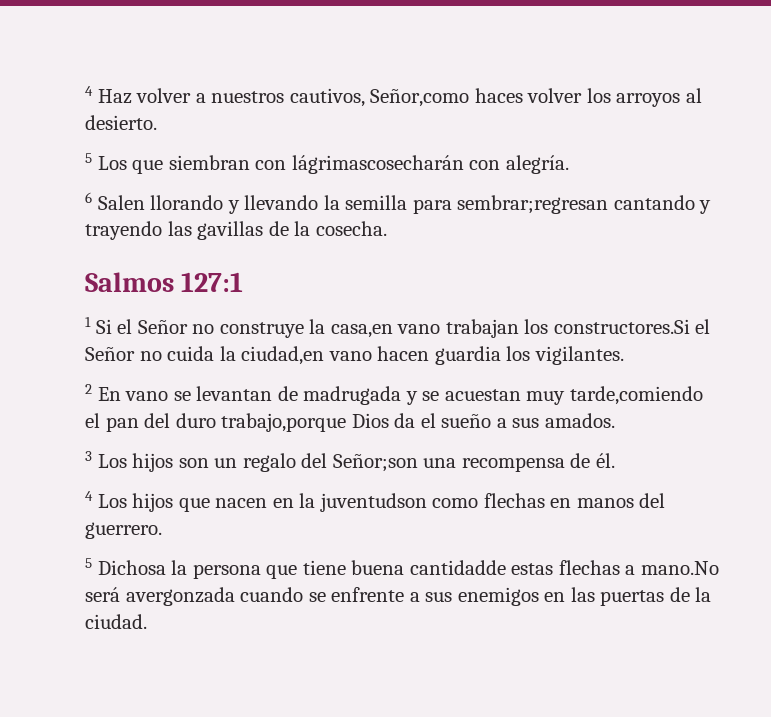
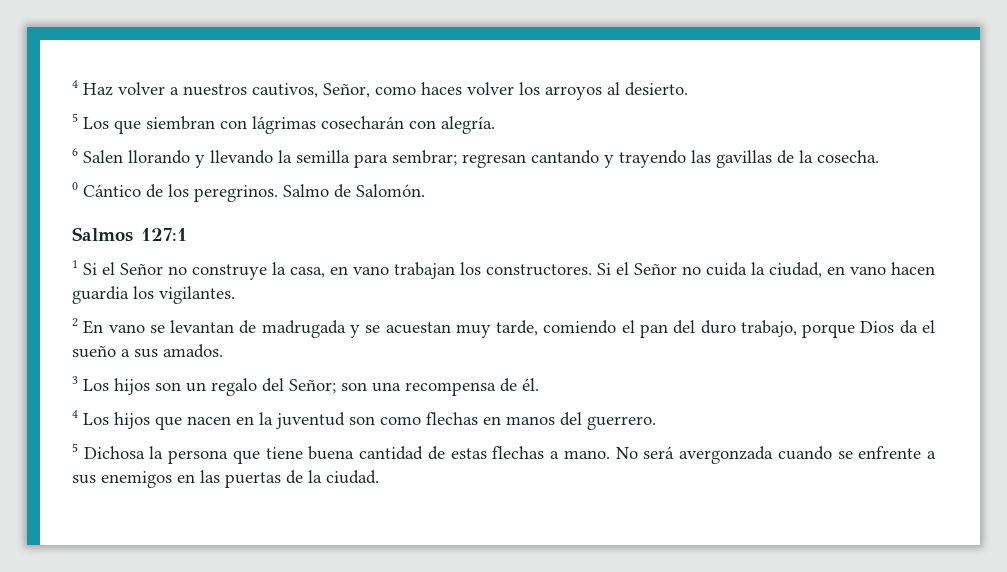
- 4 Haz volver a nuestros cautivos, Señor,como haces volver los arroyos al desierto.
+ 4 Haz volver a nuestros cautivos, Señor, como haces volver los arroyos al desierto.
- 5 Los que siembran con lágrimascosecharán con alegría.
+ 5 Los que siembran con lágrimas cosecharán con alegría.
- 6 Salen llorando y llevando la semilla para sembrar;regresan cantando y trayendo las gavillas de la cosecha.
+ 6 Salen llorando y llevando la semilla para sembrar; regresan cantando y trayendo las gavillas de la cosecha.
+ 0 Cántico de los peregrinos. Salmo de Salomón.
- 1 Si el Señor no construye la casa,en vano trabajan los constructores.Si el Señor no cuida la ciudad,en vano hacen guardia los vigilantes.
+ 1 Si el Señor no construye la casa, en vano trabajan los constructores. Si el Señor no cuida la ciudad, en vano hacen guardia los vigilantes.
- 2 En vano se levantan de madrugada y se acuestan muy tarde,comiendo el pan del duro trabajo,porque Dios da el sueño a sus amados.
+ 2 En vano se levantan de madrugada y se acuestan muy tarde, comiendo el pan del duro trabajo, porque Dios da el sueño a sus amados.
- 3 Los hijos son un regalo del Señor;son una recompensa de él.
+ 3 Los hijos son un regalo del Señor; son una recompensa de él.
- 4 Los hijos que nacen en la juventudson como flechas en manos del guerrero.
+ 4 Los hijos que nacen en la juventud son como flechas en manos del guerrero.
- 5 Dichosa la persona que tiene buena cantidadde estas flechas a mano.No será avergonzada cuando se enfrente a sus enemigos en las puertas de la ciudad.
+ 5 Dichosa la persona que tiene buena cantidad de estas flechas a mano. No será avergonzada cuando se enfrente a sus enemigos en las puertas de la ciudad.

